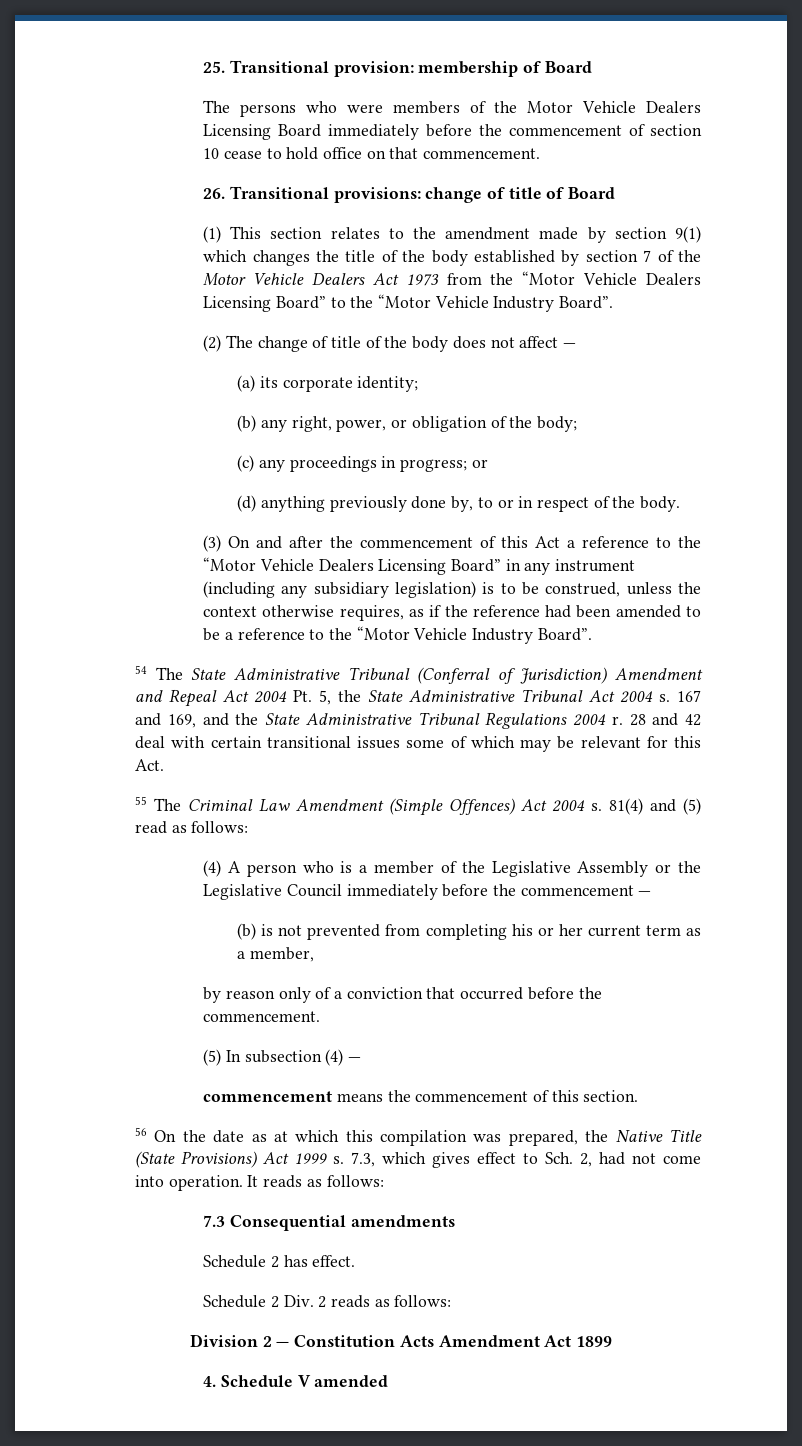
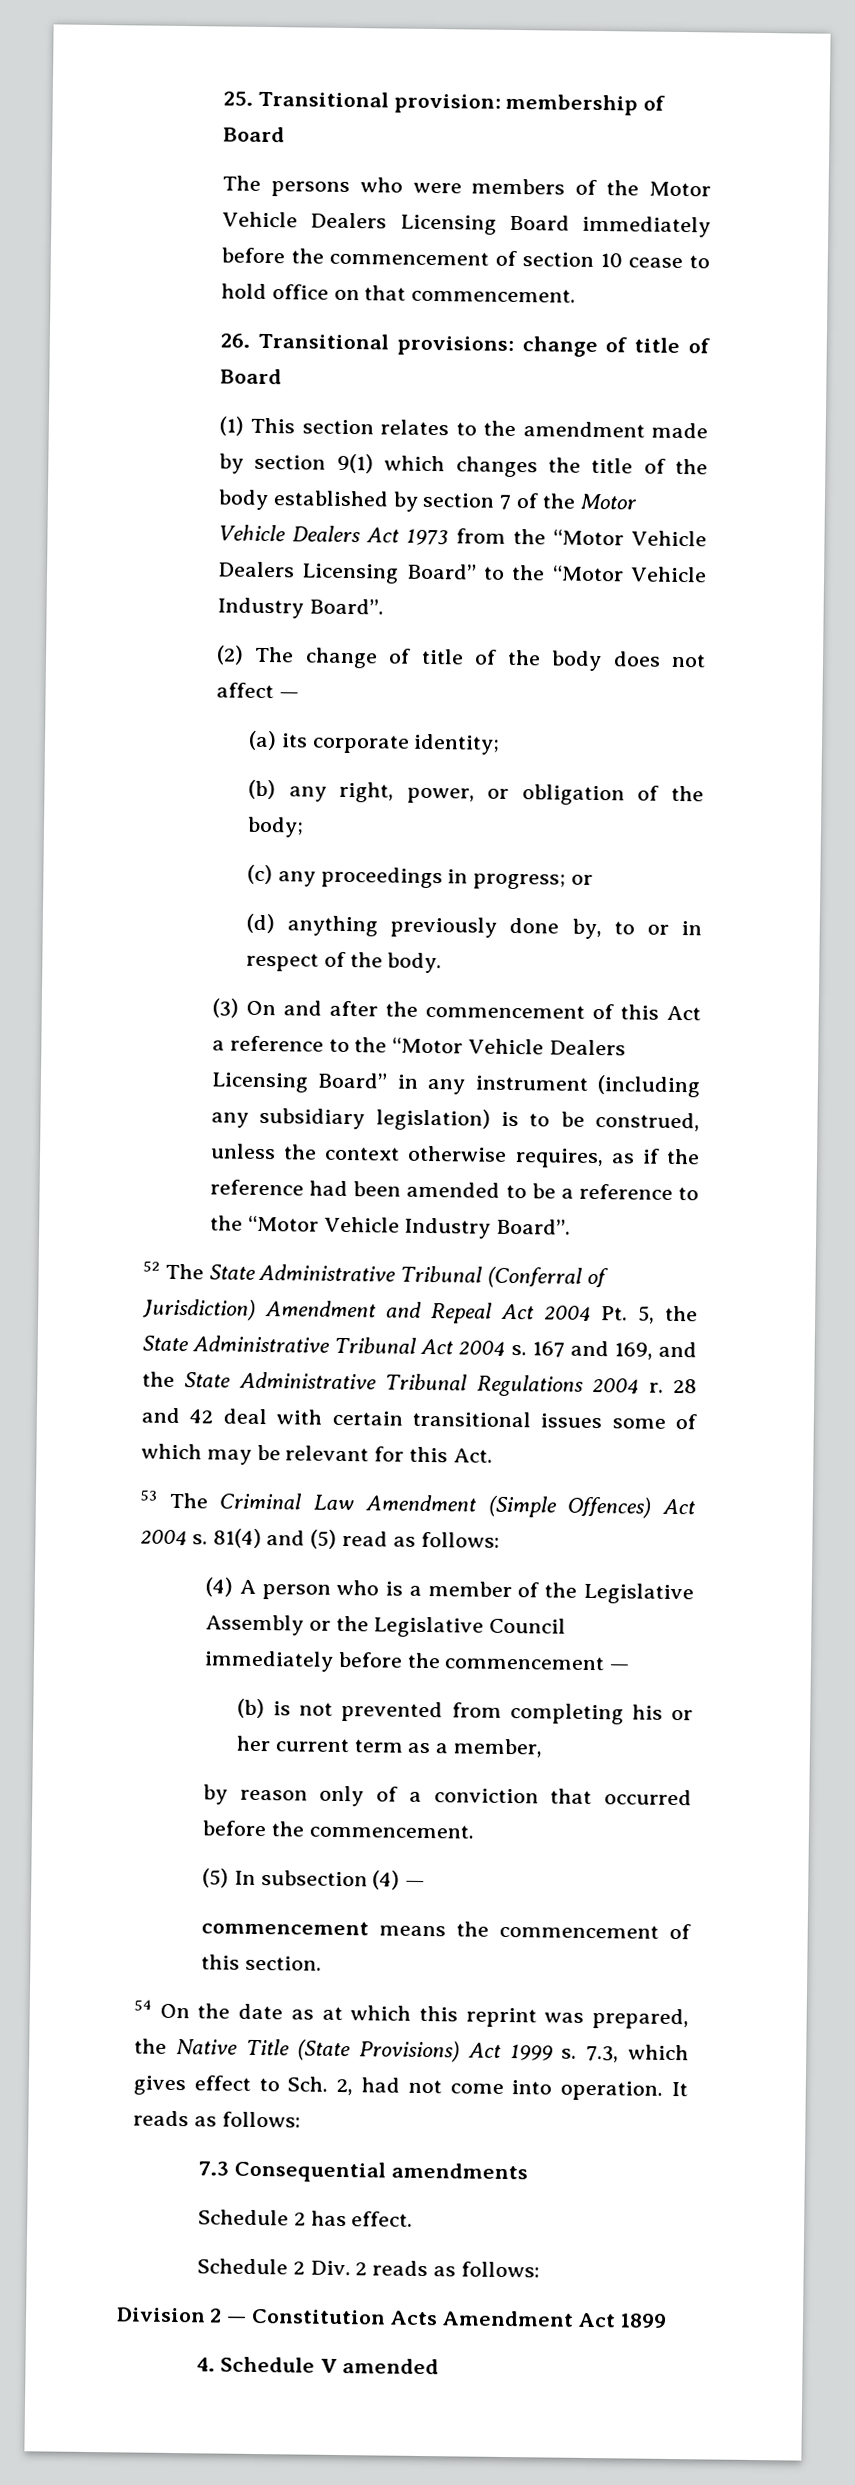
- 54 The State Administrative Tribunal (Conferral of Jurisdiction) Amendment and Repeal Act 2004 Pt. 5, the State Administrative Tribunal Act 2004 s.
+ 52 The State Administrative Tribunal (Conferral of Jurisdiction) Amendment and Repeal Act 2004 Pt. 5, the State Administrative Tribunal Act 2004 s.
- 55 The Criminal Law Amendment (Simple Offences) Act 2004 s.
+ 53 The Criminal Law Amendment (Simple Offences) Act 2004 s.
- 56 On the date as at which this compilation was prepared, the Native Title (State Provisions) Act 1999 s.
+ 54 On the date as at which this reprint was prepared, the Native Title (State Provisions) Act 1999 s.

